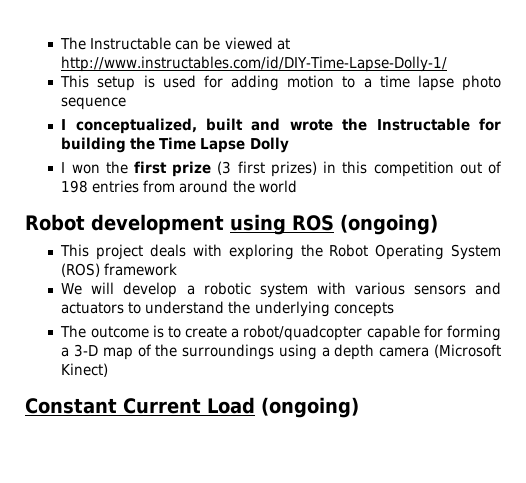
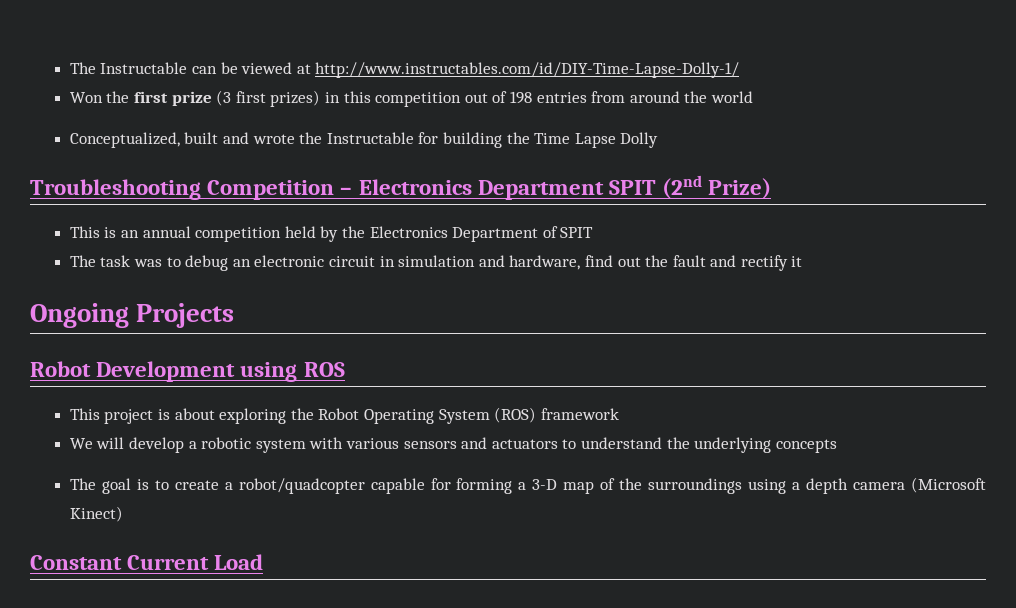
- This setup is used for adding motion to a time lapse photo sequence
- I conceptualized, built and wrote the Instructable for building the Time Lapse Dolly
- I won the first prize (3 first prizes) in this competition out of 198 entries from around the world
+ Won the first prize (3 first prizes) in this competition out of 198 entries from around the world
- Robot development using ROS (ongoing)
+ Conceptualized, built and wrote the Instructable for building the Time Lapse Dolly
+ Troubleshooting Competition – Electronics Department SPIT (2nd Prize)
+ This is an annual competition held by the Electronics Department of SPIT
+ The task was to debug an electronic circuit in simulation and hardware, find out the fault and rectify it
+ Ongoing Projects
+ Robot Development using ROS
- This project deals with exploring the Robot Operating System (ROS) framework
+ This project is about exploring the Robot Operating System (ROS) framework
- The outcome is to create a robot/quadcopter capable for forming a 3-D map of the surroundings using a depth camera (Microsoft Kinect)
+ The goal is to create a robot/quadcopter capable for forming a 3-D map of the surroundings using a depth camera (Microsoft Kinect)
- Constant Current Load (ongoing)
+ Constant Current Load

